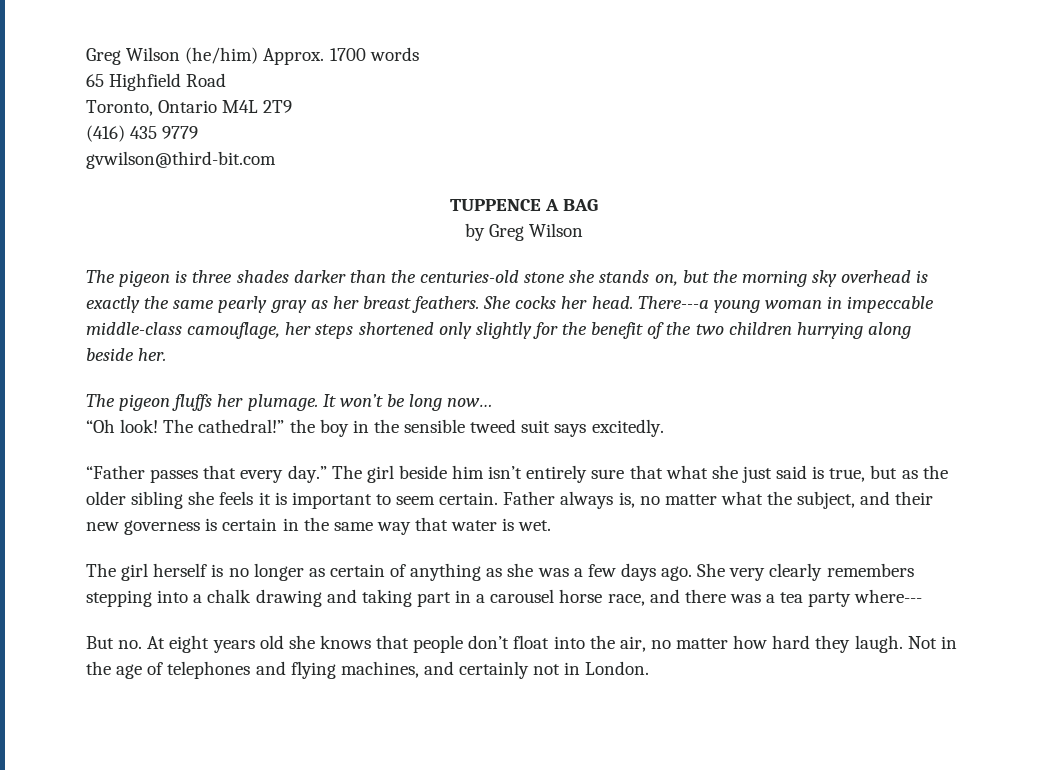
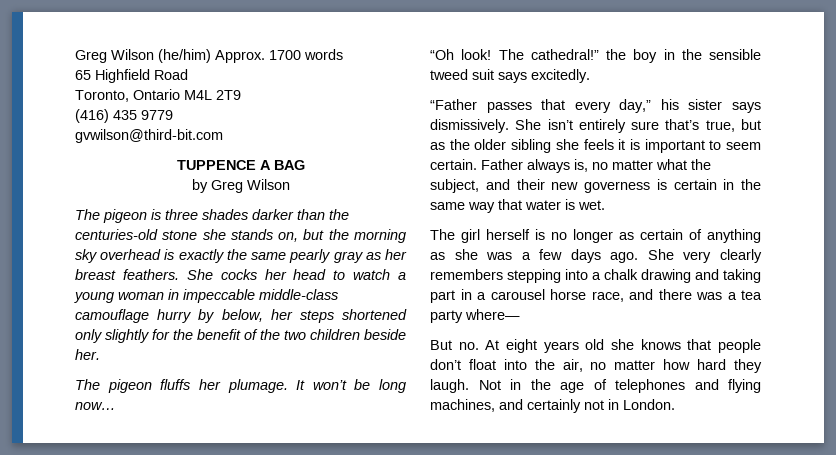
- She cocks her head. There---a young woman in impeccable middle-class camouflage, her steps shortened only slightly for the benefit of the two children hurrying along beside her.
+ She cocks her head to watch a young woman in impeccable middle-class camouflage hurry by below, her steps shortened only slightly for the benefit of the two children beside her.
- “Father passes that every day.” The girl beside him isn’t entirely sure that what she just said is true, but as the older sibling she feels it is important to seem certain.
+ “Father passes that every day,” his sister says dismissively. She isn’t entirely sure that’s true, but as the older sibling she feels it is important to seem certain.
- She very clearly remembers stepping into a chalk drawing and taking part in a carousel horse race, and there was a tea party where---
+ She very clearly remembers stepping into a chalk drawing and taking part in a carousel horse race, and there was a tea party where—

